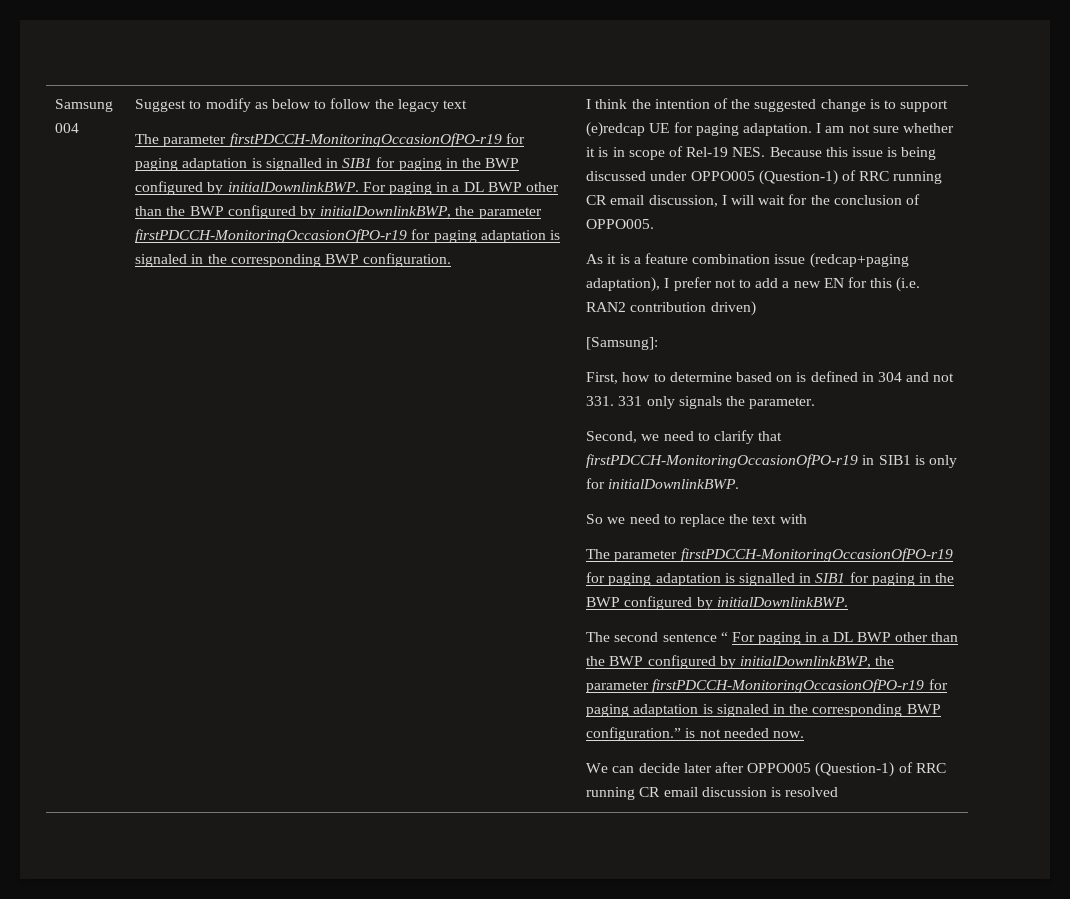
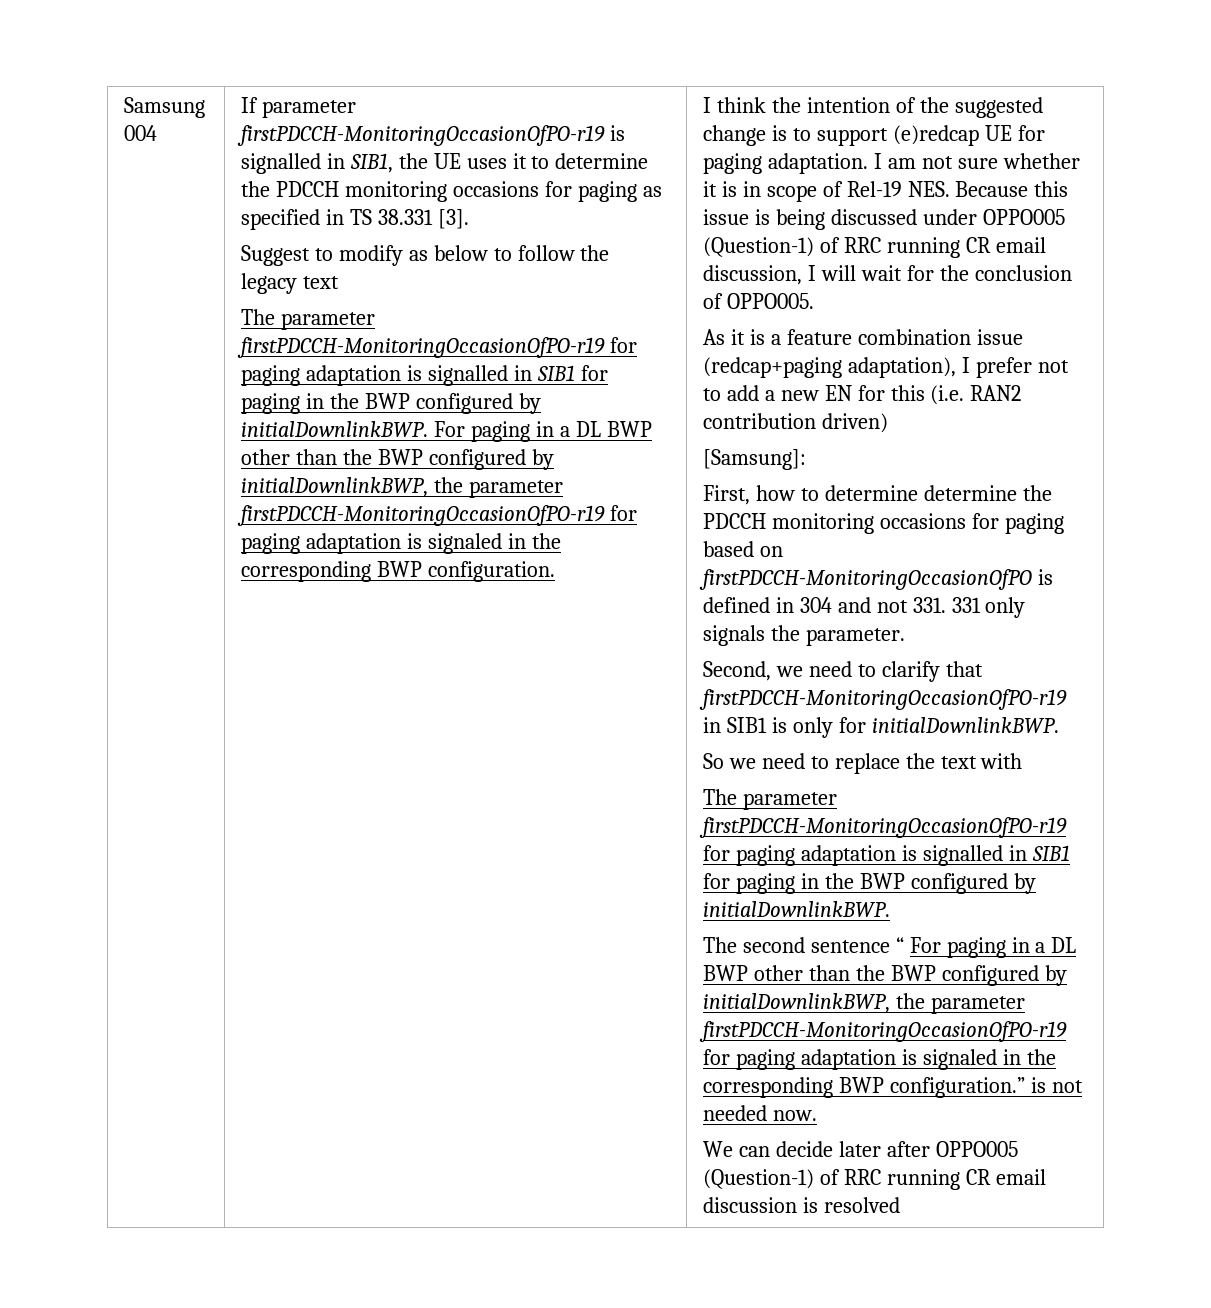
+ If parameter firstPDCCH-MonitoringOccasionOfPO-r19 is signalled in SIB1, the UE uses it to determine the PDCCH monitoring occasions for paging as specified in TS 38.331 [3].
- First, how to determine based on is defined in 304 and not 331. 331 only signals the parameter.
+ First, how to determine determine the PDCCH monitoring occasions for paging based on firstPDCCH-MonitoringOccasionOfPO is defined in 304 and not 331. 331 only signals the parameter.

